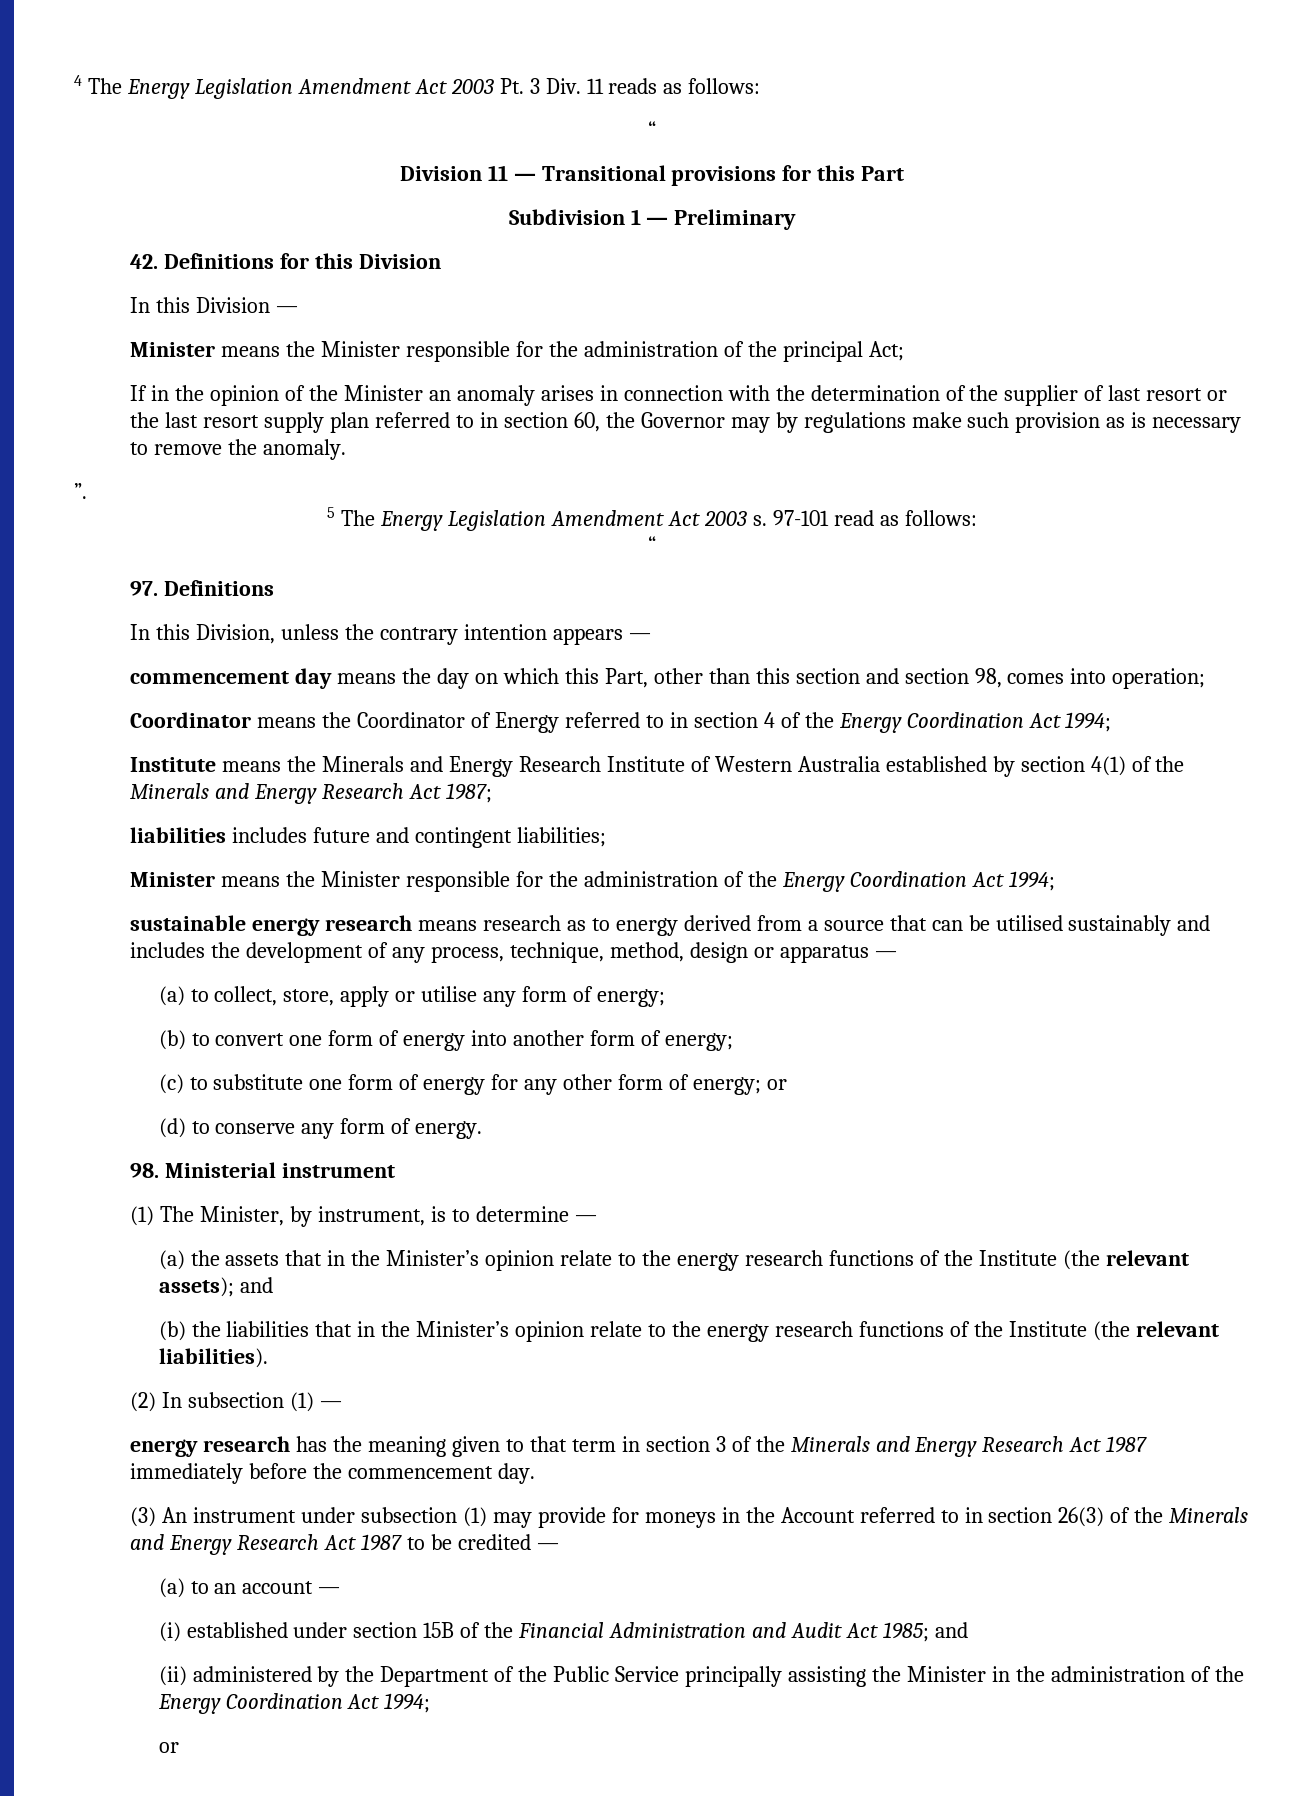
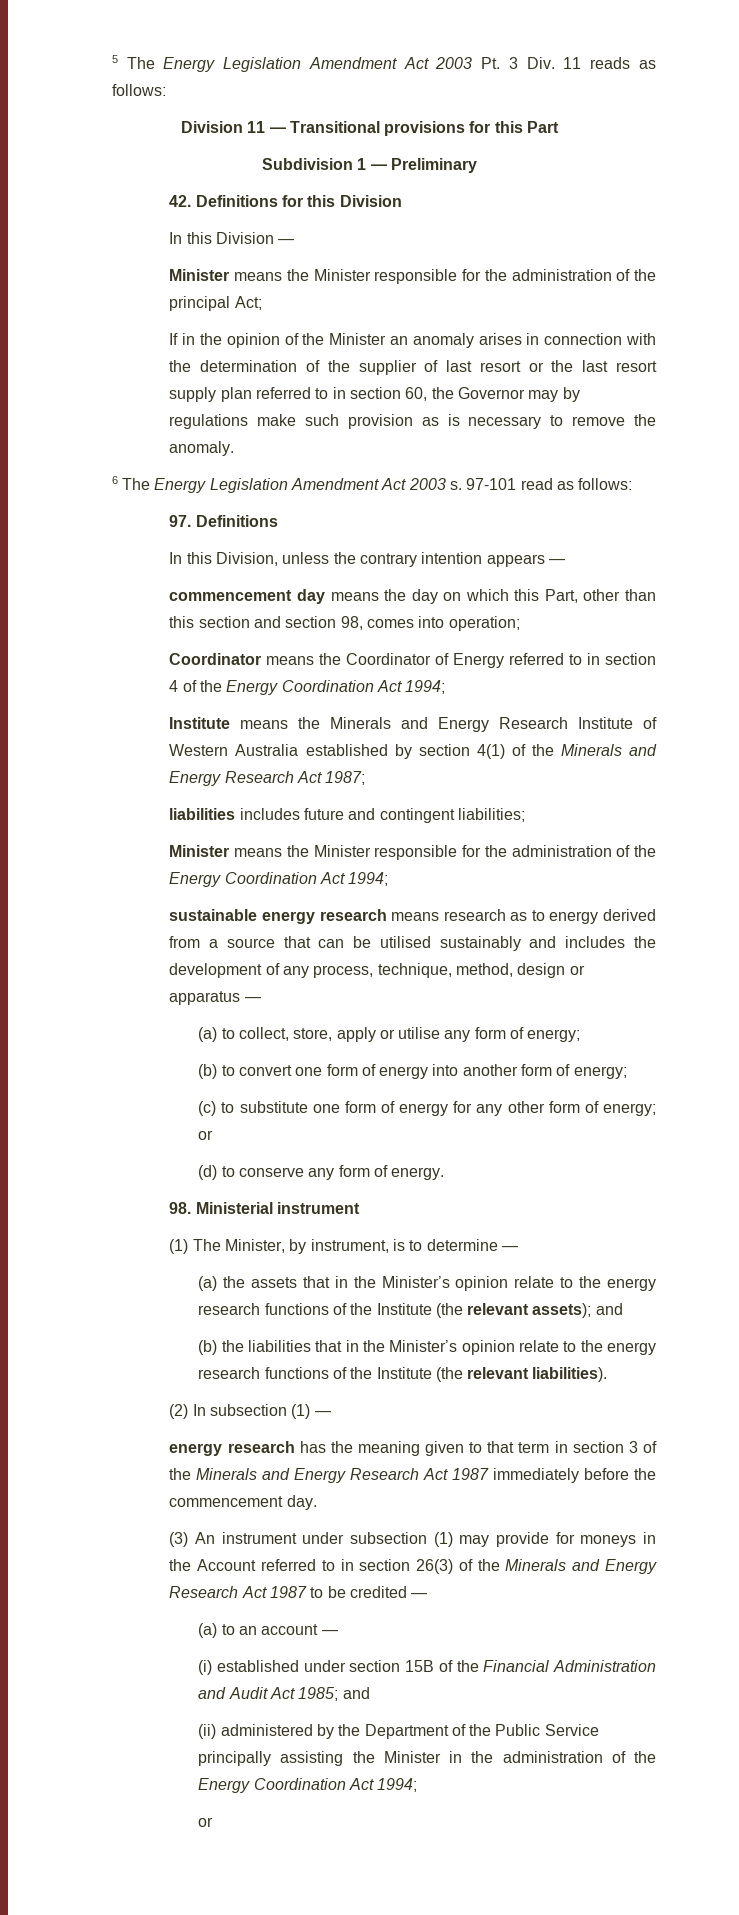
- 4 The Energy Legislation Amendment Act 2003 Pt. 3 Div. 11 reads as follows:
- “
+ 5 The Energy Legislation Amendment Act 2003 Pt. 3 Div. 11 reads as follows:
- ”.
- 5 The Energy Legislation Amendment Act 2003 s.
+ 6 The Energy Legislation Amendment Act 2003 s.
  97-101 read as follows:
- “

